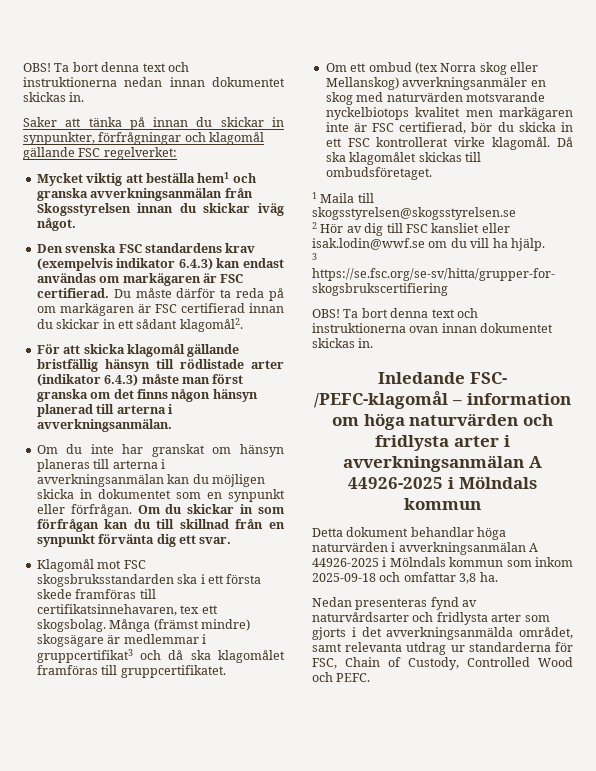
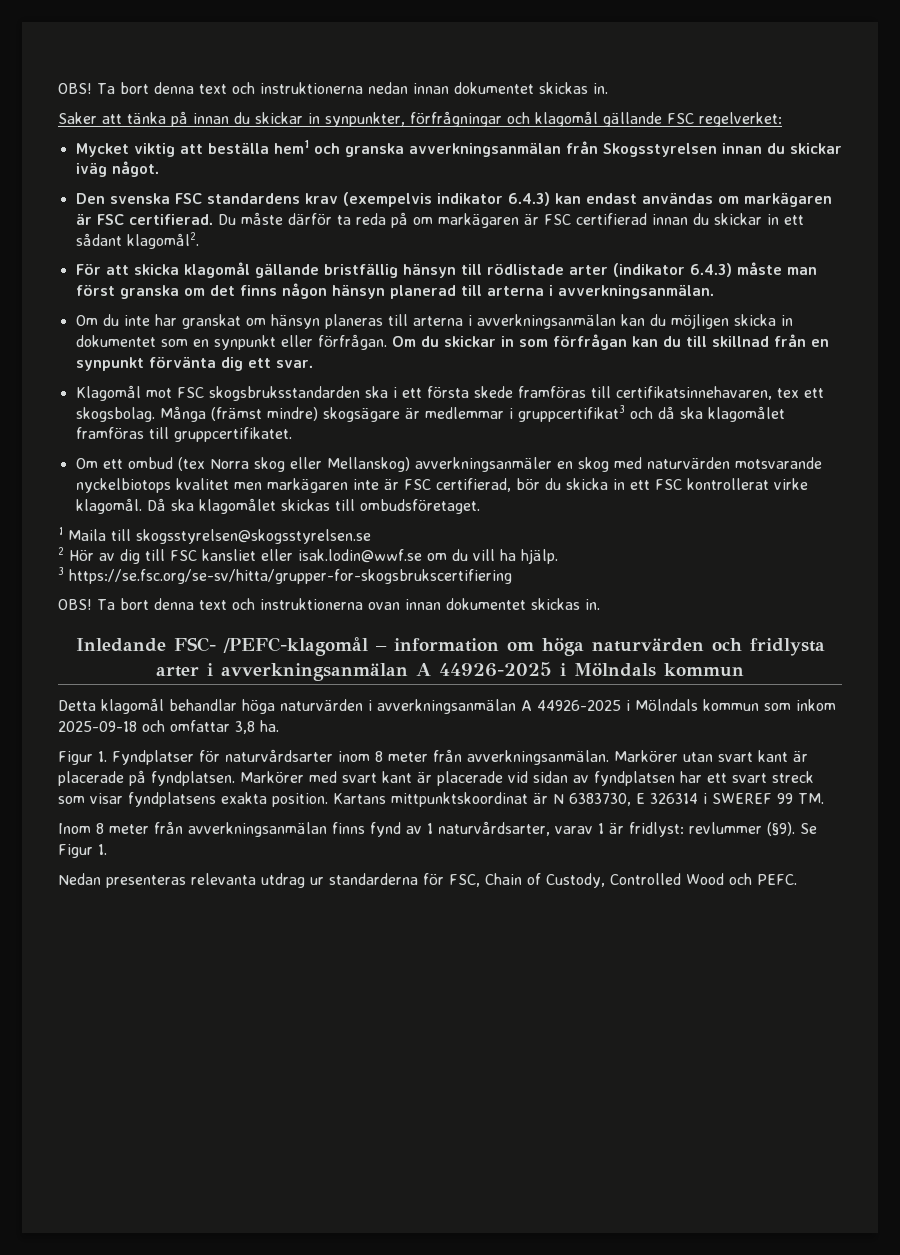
- Detta dokument behandlar höga naturvärden i avverkningsanmälan A 44926-2025 i Mölndals kommun som inkom 2025-09-18 och omfattar 3,8 ha.
+ Detta klagomål behandlar höga naturvärden i avverkningsanmälan A 44926-2025 i Mölndals kommun som inkom 2025-09-18 och omfattar 3,8 ha.
- Nedan presenteras fynd av naturvårdsarter och fridlysta arter som gjorts i det avverkningsanmälda området, samt relevanta utdrag ur standarderna för FSC, Chain of Custody, Controlled Wood och PEFC.
+ Figur 1. Fyndplatser för naturvårdsarter inom 8 meter från avverkningsanmälan. Markörer utan svart kant är placerade på fyndplatsen. Markörer med svart kant är placerade vid sidan av fyndplatsen har ett svart streck som visar fyndplatsens exakta position. Kartans mittpunktskoordinat är N 6383730, E 326314 i SWEREF 99 TM.
+ Inom 8 meter från avverkningsanmälan finns fynd av 1 naturvårdsarter, varav 1 är fridlyst: revlummer (§9). Se Figur 1.
+ Nedan presenteras relevanta utdrag ur standarderna för FSC, Chain of Custody, Controlled Wood och PEFC.

